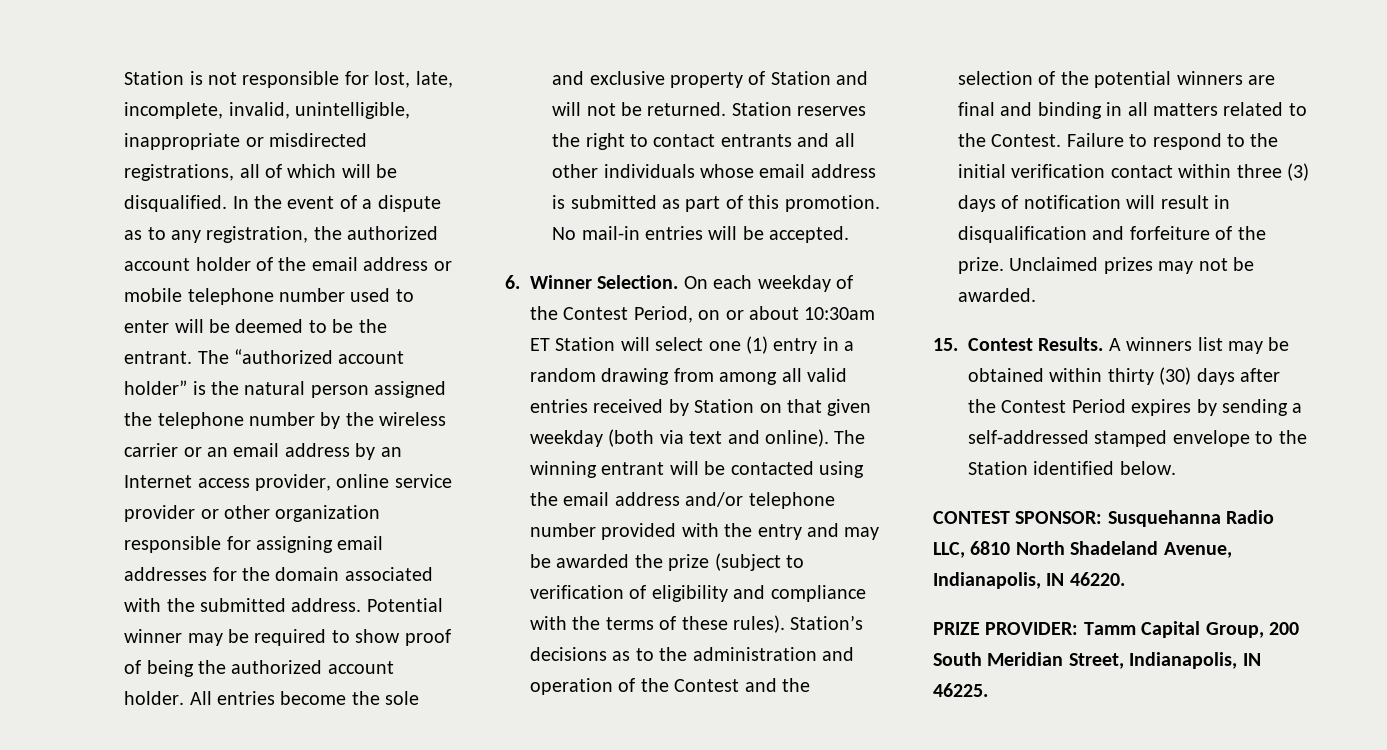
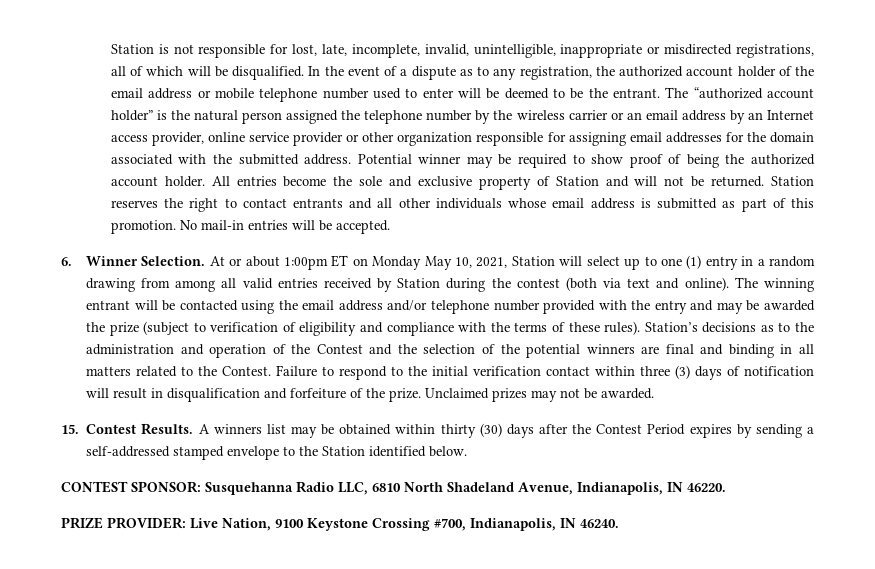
- On each weekday of the Contest Period, on or about 10:30am ET Station will select one (1) entry in a random drawing from among all valid entries received by Station on that given weekday (both via text and online).
+ At or about 1:00pm ET on Monday May 10, 2021, Station will select up to one (1) entry in a random drawing from among all valid entries received by Station during the contest (both via text and online).
- PRIZE PROVIDER: Tamm Capital Group, 200 South Meridian Street, Indianapolis, IN 46225.
+ PRIZE PROVIDER: Live Nation, 9100 Keystone Crossing #700, Indianapolis, IN 46240.

